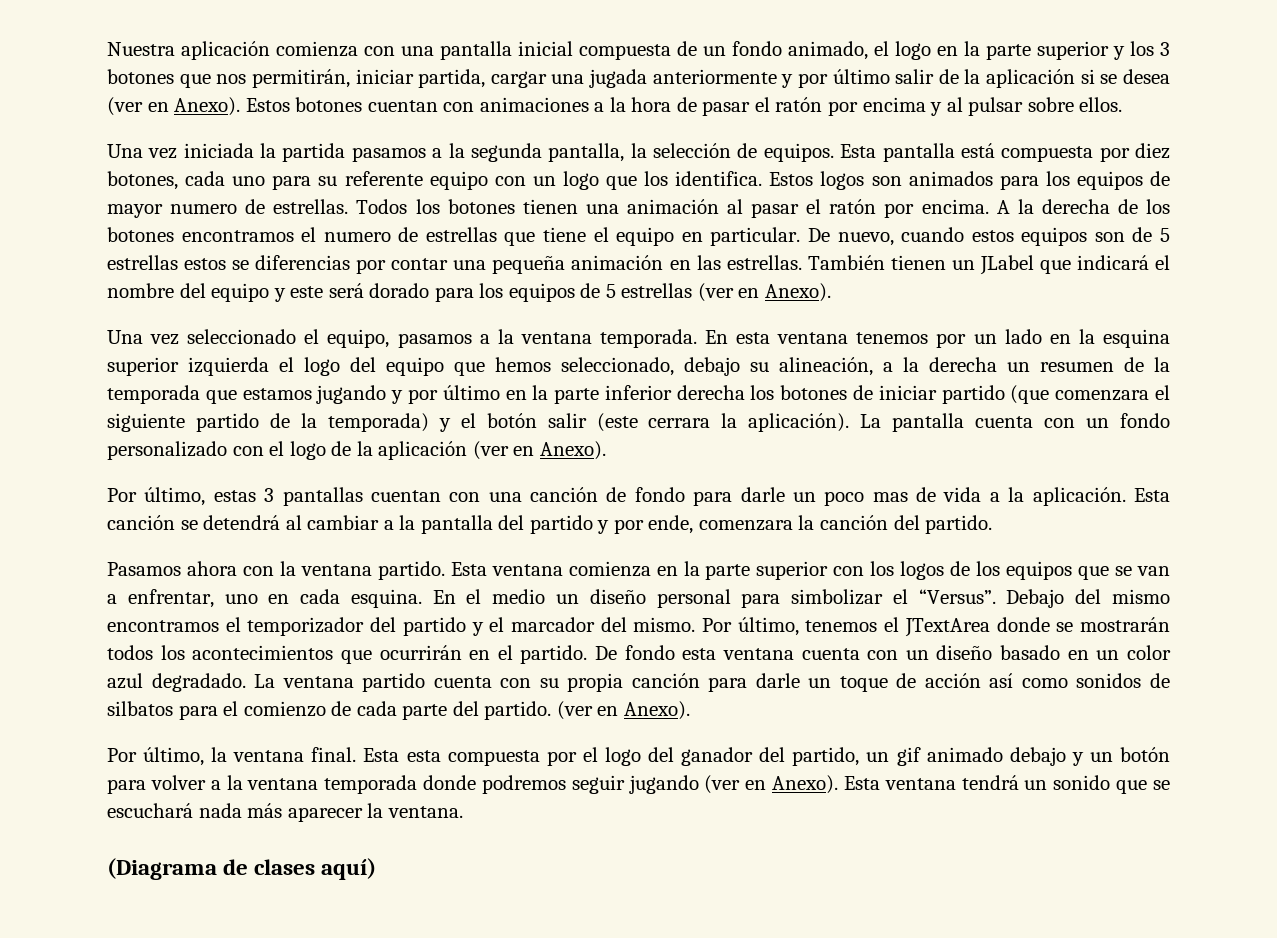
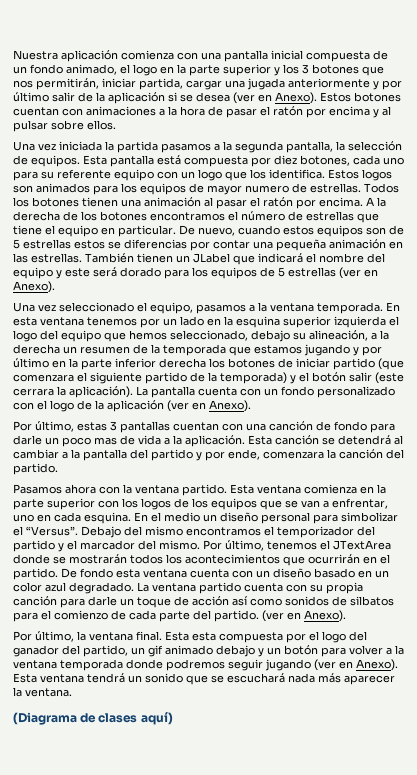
- A la derecha de los botones encontramos el numero de estrellas que tiene el equipo en particular.
+ A la derecha de los botones encontramos el número de estrellas que tiene el equipo en particular.

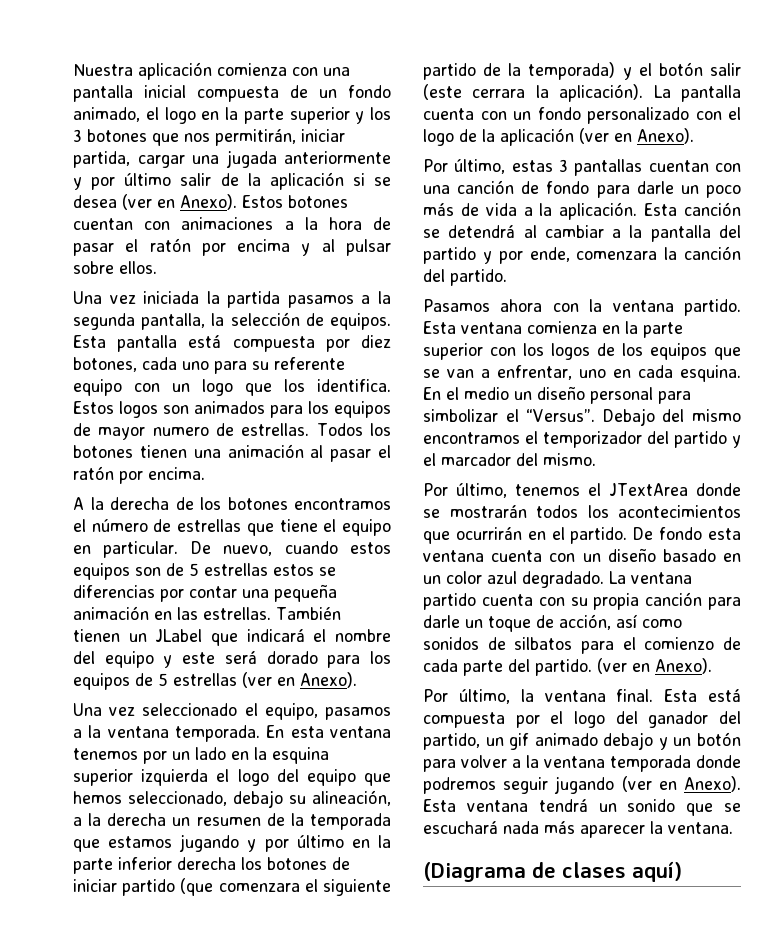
- Todos los botones tienen una animación al pasar el ratón por encima. A la derecha de los botones encontramos el número de estrellas que tiene el equipo en particular.
+ Todos los botones tienen una animación al pasar el ratón por encima.
+ A la derecha de los botones encontramos el número de estrellas que tiene el equipo en particular.
- Por último, estas 3 pantallas cuentan con una canción de fondo para darle un poco mas de vida a la aplicación.
+ Por último, estas 3 pantallas cuentan con una canción de fondo para darle un poco más de vida a la aplicación.
- Debajo del mismo encontramos el temporizador del partido y el marcador del mismo. Por último, tenemos el JTextArea donde se mostrarán todos los acontecimientos que ocurrirán en el partido.
+ Debajo del mismo encontramos el temporizador del partido y el marcador del mismo.
+ Por último, tenemos el JTextArea donde se mostrarán todos los acontecimientos que ocurrirán en el partido.
- La ventana partido cuenta con su propia canción para darle un toque de acción así como sonidos de silbatos para el comienzo de cada parte del partido.
+ La ventana partido cuenta con su propia canción para darle un toque de acción, así como sonidos de silbatos para el comienzo de cada parte del partido.
- Esta esta compuesta por el logo del ganador del partido, un gif animado debajo y un botón para volver a la ventana temporada donde podremos seguir jugando (ver en Anexo).
+ Esta está compuesta por el logo del ganador del partido, un gif animado debajo y un botón para volver a la ventana temporada donde podremos seguir jugando (ver en Anexo).

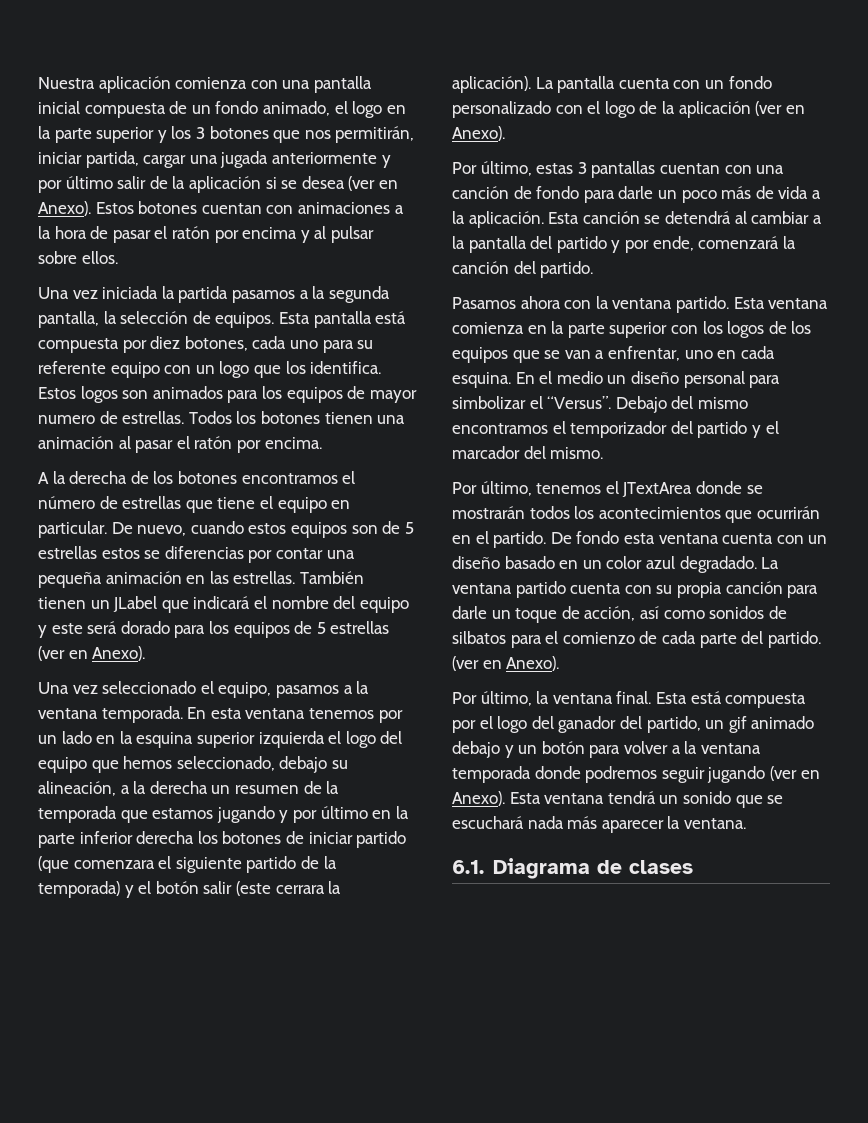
- Esta canción se detendrá al cambiar a la pantalla del partido y por ende, comenzara la canción del partido.
+ Esta canción se detendrá al cambiar a la pantalla del partido y por ende, comenzará la canción del partido.
- (Diagrama de clases aquí)
+ 6.1. Diagrama de clases

